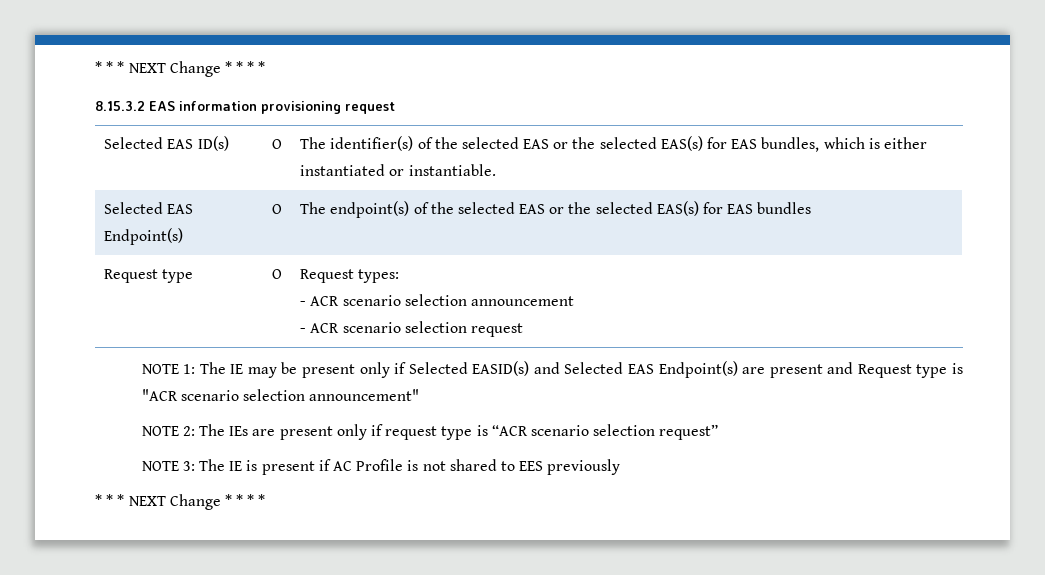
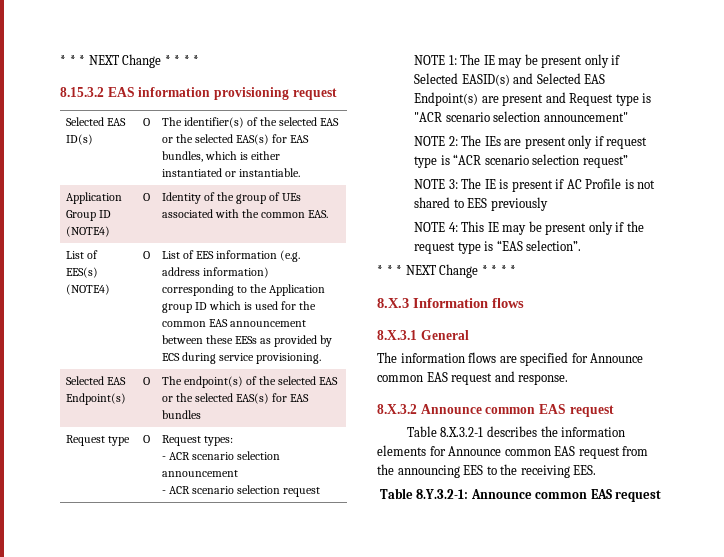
+ Application Group ID (NOTE4) | O | Identity of the group of UEs associated with the common EAS.
+ List of EES(s) (NOTE4) | O | List of EES information (e.g. address information) corresponding to the Application group ID which is used for the common EAS announcement between these EESs as provided by ECS during service provisioning.
  NOTE 3: The IE is present if AC Profile is not shared to EES previously
+ NOTE 4: This IE may be present only if the request type is “EAS selection”.
  * * * NEXT Change * * * *
+ 8.X.3 Information flows
+ 8.X.3.1 General
+ The information flows are specified for Announce common EAS request and response.
+ 8.X.3.2 Announce common EAS request
+ Table 8.X.3.2-1 describes the information elements for Announce common EAS request from the announcing EES to the receiving EES.
+ Table 8.Y.3.2-1: Announce common EAS request

